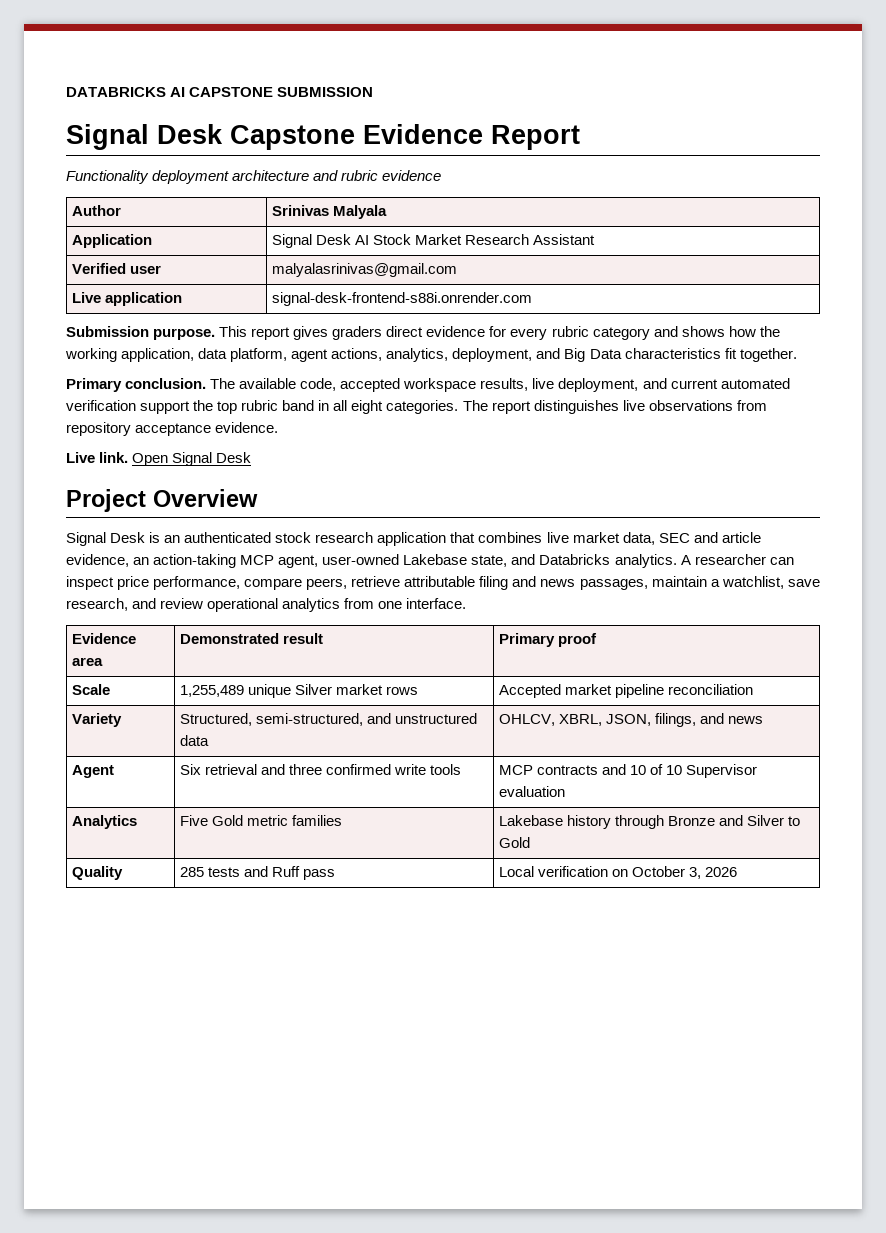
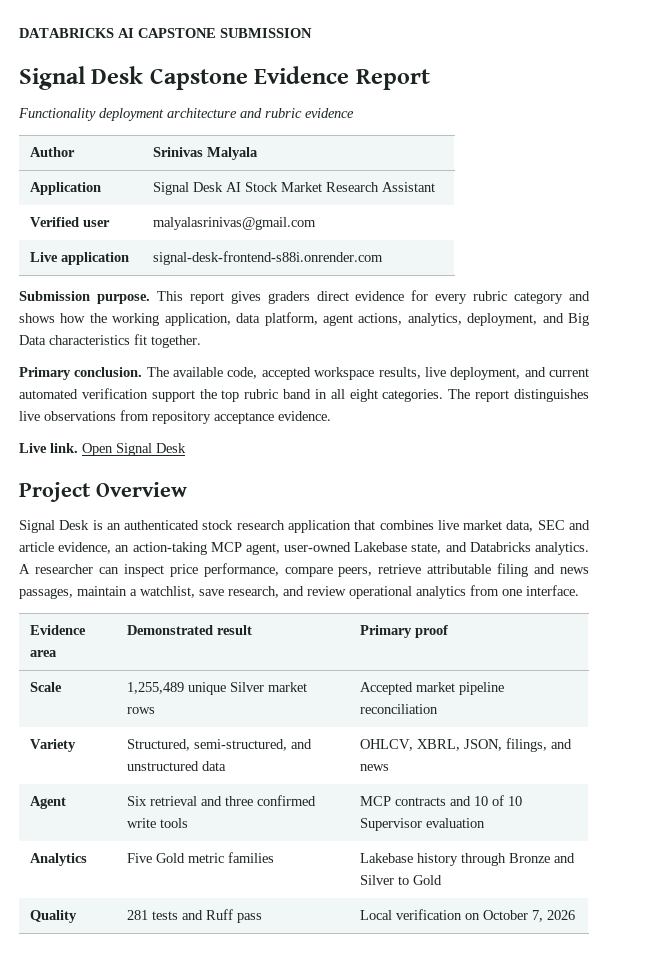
- Quality | 285 tests and Ruff pass | Local verification on October 3, 2026
+ Quality | 281 tests and Ruff pass | Local verification on October 7, 2026

